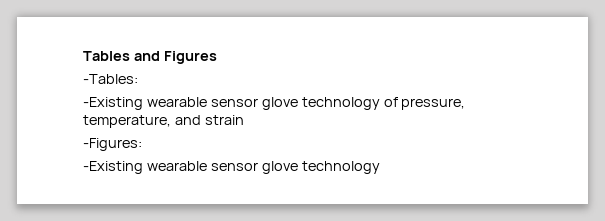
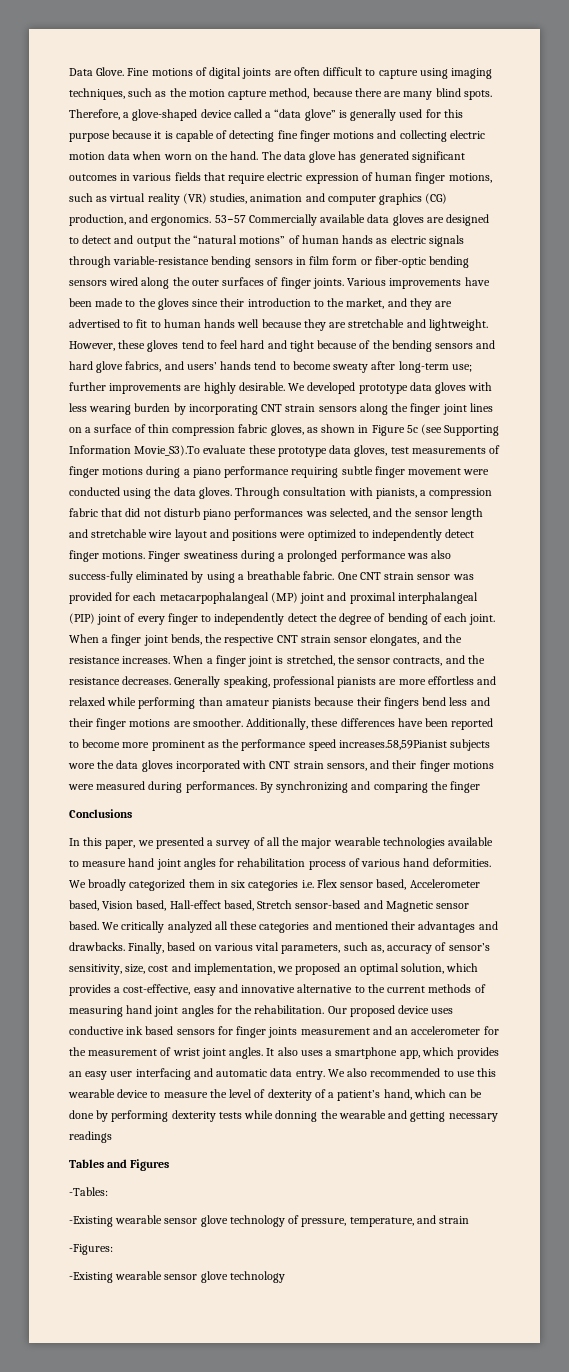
+ Data Glove. Fine motions of digital joints are often difficult to capture using imaging techniques, such as the motion capture method, because there are many blind spots. Therefore, a glove-shaped device called a “data glove” is generally used for this purpose because it is capable of detecting fine finger motions and collecting electric motion data when worn on the hand. The data glove has generated significant outcomes in various fields that require electric expression of human finger motions, such as virtual reality (VR) studies, animation and computer graphics (CG) production, and ergonomics. 53−57 Commercially available data gloves are designed to detect and output the “natural motions” of human hands as electric signals through variable-resistance bending sensors in film form or fiber-optic bending sensors wired along the outer surfaces of finger joints. Various improvements have been made to the gloves since their introduction to the market, and they are advertised to fit to human hands well because they are stretchable and lightweight. However, these gloves tend to feel hard and tight because of the bending sensors and hard glove fabrics, and users’ hands tend to become sweaty after long-term use; further improvements are highly desirable. We developed prototype data gloves with less wearing burden by incorporating CNT strain sensors along the finger joint lines on a surface of thin compression fabric gloves, as shown in Figure 5c (see Supporting Information Movie_S3).To evaluate these prototype data gloves, test measurements of finger motions during a piano performance requiring subtle finger movement were conducted using the data gloves. Through consultation with pianists, a compression fabric that did not disturb piano performances was selected, and the sensor length and stretchable wire layout and positions were optimized to independently detect finger motions. Finger sweatiness during a prolonged performance was also success-fully eliminated by using a breathable fabric. One CNT strain sensor was provided for each metacarpophalangeal (MP) joint and proximal interphalangeal (PIP) joint of every finger to independently detect the degree of bending of each joint. When a finger joint bends, the respective CNT strain sensor elongates, and the resistance increases. When a finger joint is stretched, the sensor contracts, and the resistance decreases. Generally speaking, professional pianists are more effortless and relaxed while performing than amateur pianists because their fingers bend less and their finger motions are smoother. Additionally, these differences have been reported to become more prominent as the performance speed increases.58,59Pianist subjects wore the data gloves incorporated with CNT strain sensors, and their finger motions were measured during performances. By synchronizing and comparing the finger
+ Conclusions
+ In this paper, we presented a survey of all the major wearable technologies available to measure hand joint angles for rehabilitation process of various hand deformities. We broadly categorized them in six categories i.e. Flex sensor based, Accelerometer based, Vision based, Hall-effect based, Stretch sensor-based and Magnetic sensor based. We critically analyzed all these categories and mentioned their advantages and drawbacks. Finally, based on various vital parameters, such as, accuracy of sensor’s sensitivity, size, cost and implementation, we proposed an optimal solution, which provides a cost-effective, easy and innovative alternative to the current methods of measuring hand joint angles for the rehabilitation. Our proposed device uses conductive ink based sensors for finger joints measurement and an accelerometer for the measurement of wrist joint angles. It also uses a smartphone app, which provides an easy user interfacing and automatic data entry. We also recommended to use this wearable device to measure the level of dexterity of a patient’s hand, which can be done by performing dexterity tests while donning the wearable and getting necessary readings

